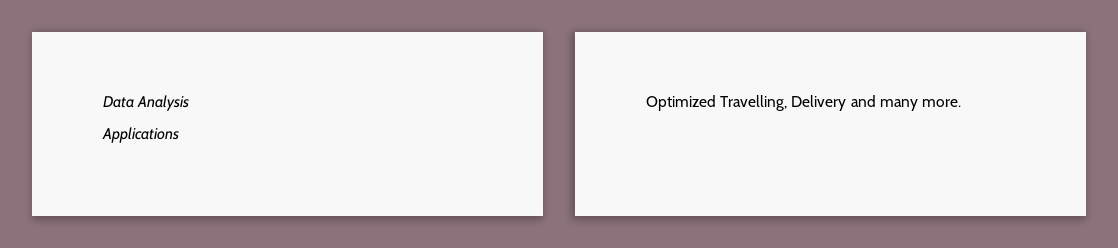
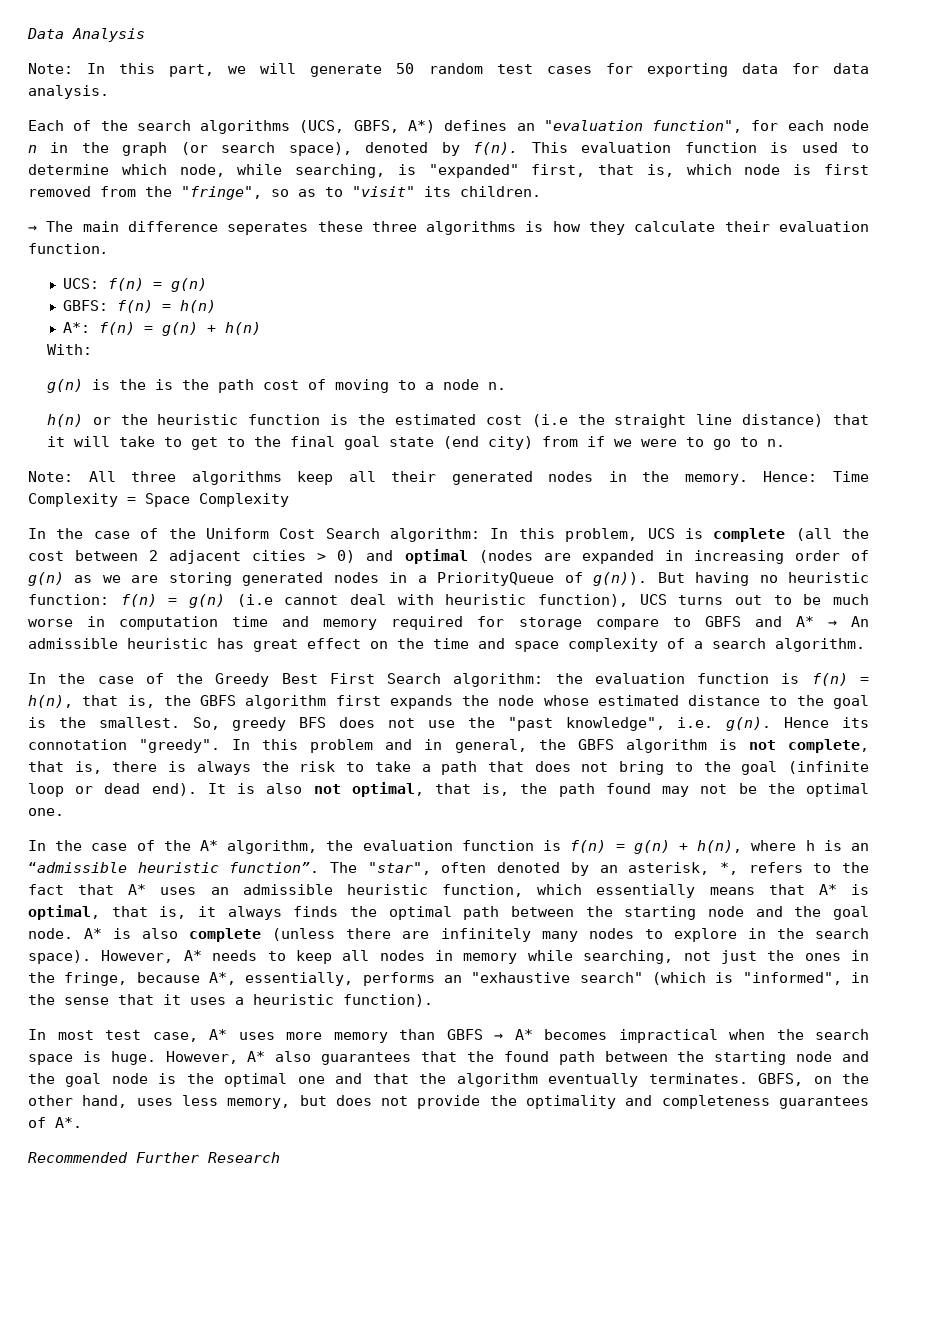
- Applications
- Optimized Travelling, Delivery and many more.
+ Note: In this part, we will generate 50 random test cases for exporting data for data analysis.
+ Each of the search algorithms (UCS, GBFS, A*) defines an "evaluation function", for each node n in the graph (or search space), denoted by f(n). This evaluation function is used to determine which node, while searching, is "expanded" first, that is, which node is first removed from the "fringe", so as to "visit" its children.
+ → The main difference seperates these three algorithms is how they calculate their evaluation function.
+ UCS: f(n) = g(n)
+ GBFS: f(n) = h(n)
+ A*: f(n) = g(n) + h(n)
+ With:
+ g(n) is the is the path cost of moving to a node n.
+ h(n) or the heuristic function is the estimated cost (i.e the straight line distance) that it will take to get to the final goal state (end city) from if we were to go to n.
+ Note: All three algorithms keep all their generated nodes in the memory. Hence: Time Complexity = Space Complexity
+ In the case of the Uniform Cost Search algorithm: In this problem, UCS is complete (all the cost between 2 adjacent cities > 0) and optimal (nodes are expanded in increasing order of g(n) as we are storing generated nodes in a PriorityQueue of g(n)). But having no heuristic function: f(n) = g(n) (i.e cannot deal with heuristic function), UCS turns out to be much worse in computation time and memory required for storage compare to GBFS and A* → An admissible heuristic has great effect on the time and space complexity of a search algorithm.
+ In the case of the Greedy Best First Search algorithm: the evaluation function is f(n) = h(n), that is, the GBFS algorithm first expands the node whose estimated distance to the goal is the smallest. So, greedy BFS does not use the "past knowledge", i.e. g(n). Hence its connotation "greedy". In this problem and in general, the GBFS algorithm is not complete, that is, there is always the risk to take a path that does not bring to the goal (infinite loop or dead end). It is also not optimal, that is, the path found may not be the optimal one.
+ In the case of the A* algorithm, the evaluation function is f(n) = g(n) + h(n), where h is an “admissible heuristic function”. The "star", often denoted by an asterisk, *, refers to the fact that A* uses an admissible heuristic function, which essentially means that A* is optimal, that is, it always finds the optimal path between the starting node and the goal node. A* is also complete (unless there are infinitely many nodes to explore in the search space). However, A* needs to keep all nodes in memory while searching, not just the ones in the fringe, because A*, essentially, performs an "exhaustive search" (which is "informed", in the sense that it uses a heuristic function).
+ In most test case, A* uses more memory than GBFS → A* becomes impractical when the search space is huge. However, A* also guarantees that the found path between the starting node and the goal node is the optimal one and that the algorithm eventually terminates. GBFS, on the other hand, uses less memory, but does not provide the optimality and completeness guarantees of A*.
+ Recommended Further Research

